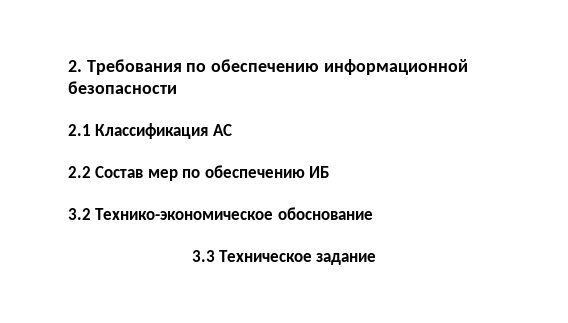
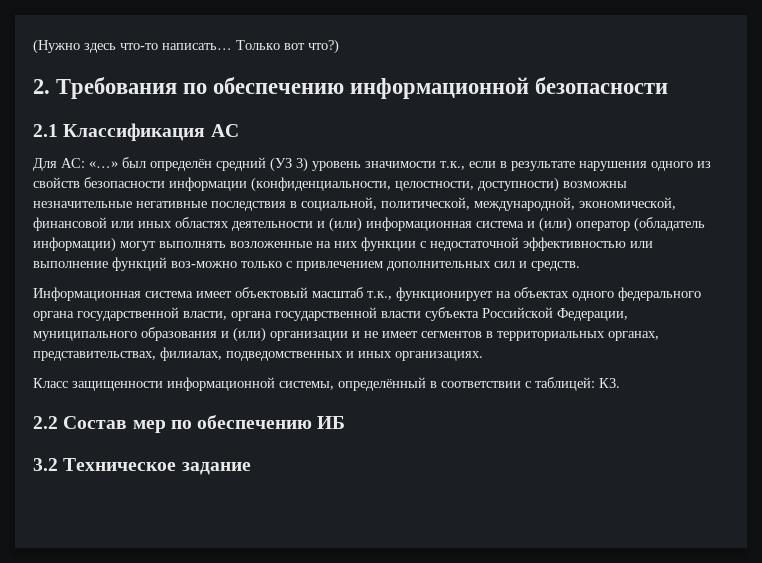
+ (Нужно здесь что-то написать… Только вот что?)
+ Для АС: «…» был определён средний (УЗ 3) уровень значимости т.к., если в результате нарушения одного из свойств безопасности информации (конфиденциальности, целостности, доступности) возможны незначительные негативные последствия в социальной, политической, международной, экономической, финансовой или иных областях деятельности и (или) информационная система и (или) оператор (обладатель информации) могут выполнять возложенные на них функции с недостаточной эффективностью или выполнение функций воз-можно только с привлечением дополнительных сил и средств.
+ Информационная система имеет объектовый масштаб т.к., функционирует на объектах одного федерального органа государственной власти, органа государственной власти субъекта Российской Федерации, муниципального образования и (или) организации и не имеет сегментов в территориальных органах, представительствах, филиалах, подведомственных и иных организациях.
+ Класс защищенности информационной системы, определённый в соответствии с таблицей: К3.
- 3.2 Технико-экономическое обоснование
- 3.3 Техническое задание
+ 3.2 Техническое задание

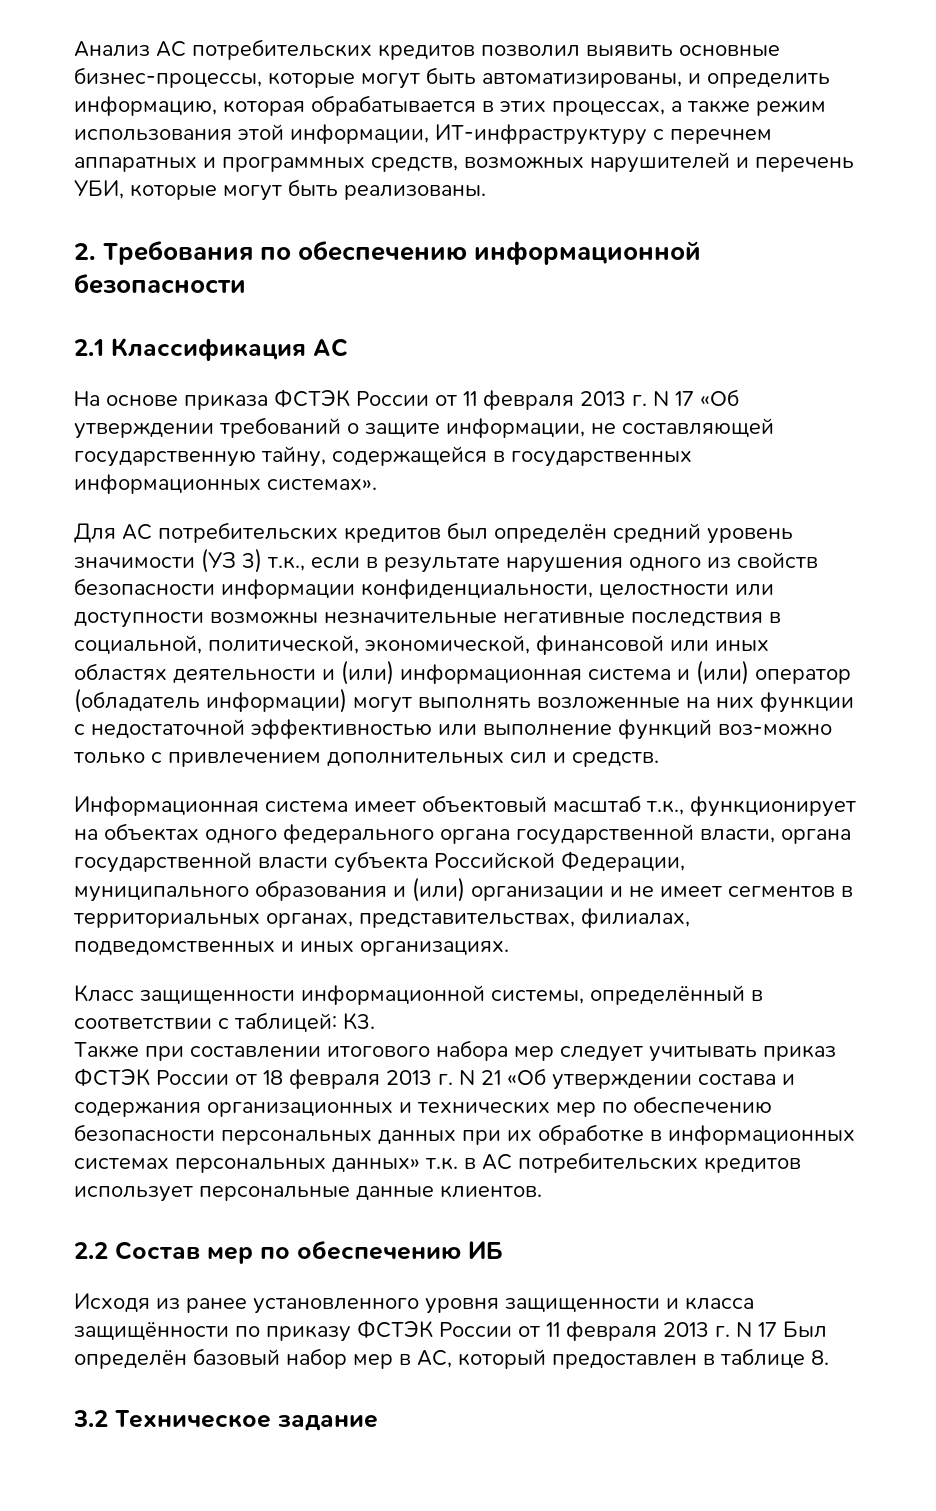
- (Нужно здесь что-то написать… Только вот что?)
+ Анализ АС потребительских кредитов позволил выявить основные бизнес-процессы, которые могут быть автоматизированы, и определить информацию, которая обрабатывается в этих процессах, а также режим использования этой информации, ИТ-инфраструктуру с перечнем аппаратных и программных средств, возможных нарушителей и перечень УБИ, которые могут быть реализованы.
- Для АС: «…» был определён средний (УЗ 3) уровень значимости т.к., если в результате нарушения одного из свойств безопасности информации (конфиденциальности, целостности, доступности) возможны незначительные негативные последствия в социальной, политической, международной, экономической, финансовой или иных областях деятельности и (или) информационная система и (или) оператор (обладатель информации) могут выполнять возложенные на них функции с недостаточной эффективностью или выполнение функций воз-можно только с привлечением дополнительных сил и средств.
+ На основе приказа ФСТЭК России от 11 февраля 2013 г. N 17 «Об утверждении требований о защите информации, не составляющей государственную тайну, содержащейся в государственных информационных системах».
+ Для АС потребительских кредитов был определён средний уровень значимости (УЗ 3) т.к., если в результате нарушения одного из свойств безопасности информации конфиденциальности, целостности или доступности возможны незначительные негативные последствия в социальной, политической, экономической, финансовой или иных областях деятельности и (или) информационная система и (или) оператор (обладатель информации) могут выполнять возложенные на них функции с недостаточной эффективностью или выполнение функций воз-можно только с привлечением дополнительных сил и средств.
+ Также при составлении итогового набора мер следует учитывать приказ ФСТЭК России от 18 февраля 2013 г. N 21 «Об утверждении состава и содержания организационных и технических мер по обеспечению безопасности персональных данных при их обработке в информационных системах персональных данных» т.к. в АС потребительских кредитов использует персональные данные клиентов.
+ Исходя из ранее установленного уровня защищенности и класса защищённости по приказу ФСТЭК России от 11 февраля 2013 г. N 17 Был определён базовый набор мер в АС, который предоставлен в таблице 8.

